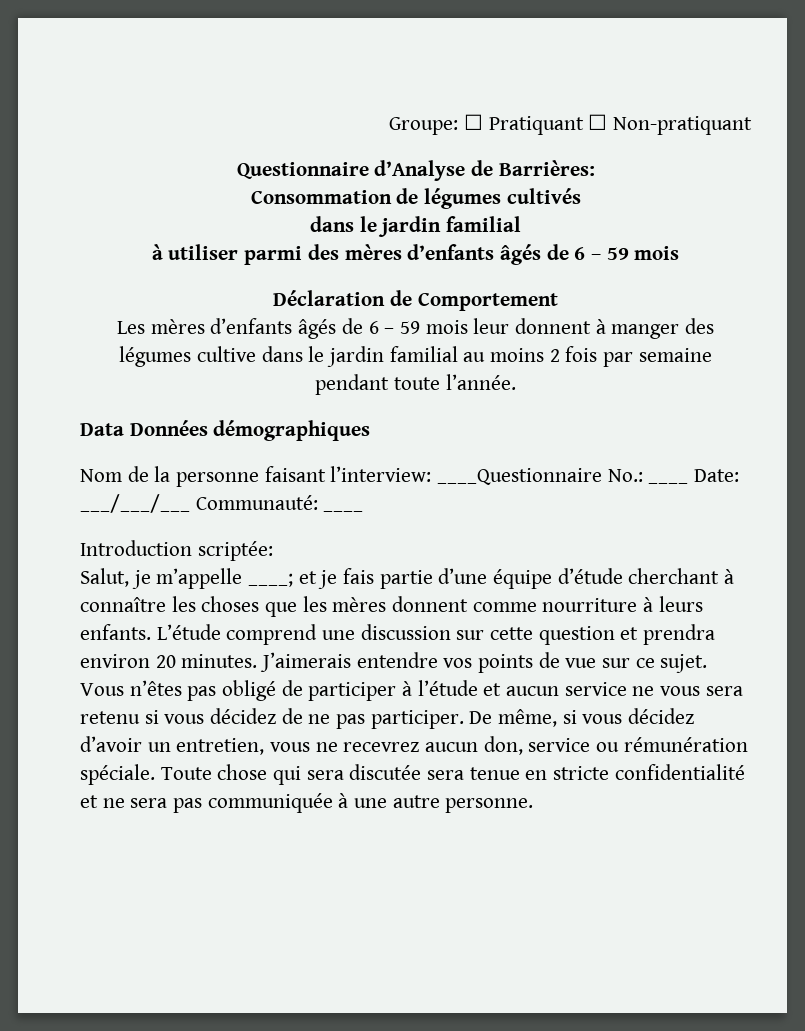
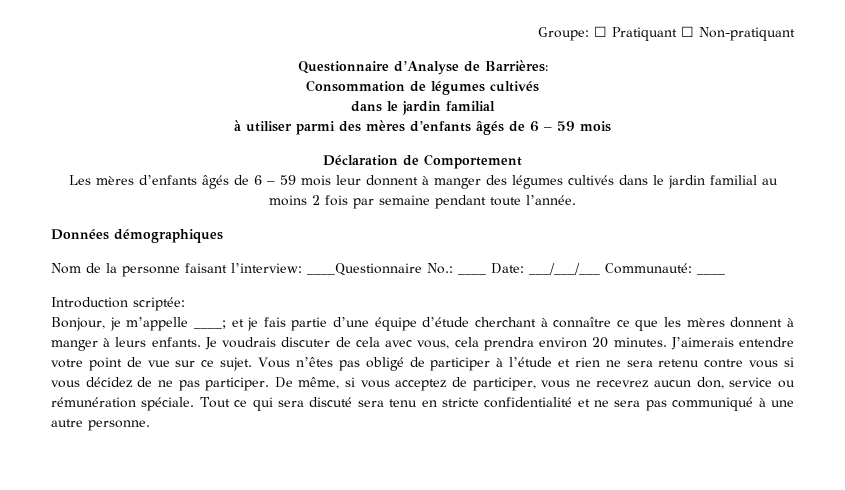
- Les mères d’enfants âgés de 6 – 59 mois leur donnent à manger des légumes cultive dans le jardin familial au moins 2 fois par semaine pendant toute l’année.
+ Les mères d’enfants âgés de 6 – 59 mois leur donnent à manger des légumes cultivés dans le jardin familial au moins 2 fois par semaine pendant toute l’année.
- Data Données démographiques
+ Données démographiques
- Salut, je m’appelle ____; et je fais partie d’une équipe d’étude cherchant à connaître les choses que les mères donnent comme nourriture à leurs enfants.
+ Bonjour, je m’appelle ____; et je fais partie d’une équipe d’étude cherchant à connaître ce que les mères donnent à manger à leurs enfants.
- L’étude comprend une discussion sur cette question et prendra environ 20 minutes.
+ Je voudrais discuter de cela avec vous, cela prendra environ 20 minutes.
- J’aimerais entendre vos points de vue sur ce sujet.
+ J’aimerais entendre votre point de vue sur ce sujet.
- Vous n’êtes pas obligé de participer à l’étude et aucun service ne vous sera retenu si vous décidez de ne pas participer.
+ Vous n’êtes pas obligé de participer à l’étude et rien ne sera retenu contre vous si vous décidez de ne pas participer.
- De même, si vous décidez d’avoir un entretien, vous ne recevrez aucun don, service ou rémunération spéciale.
+ De même, si vous acceptez de participer, vous ne recevrez aucun don, service ou rémunération spéciale.
- Toute chose qui sera discutée sera tenue en stricte confidentialité et ne sera pas communiquée à une autre personne.
+ Tout ce qui sera discuté sera tenu en stricte confidentialité et ne sera pas communiqué à une autre personne.

